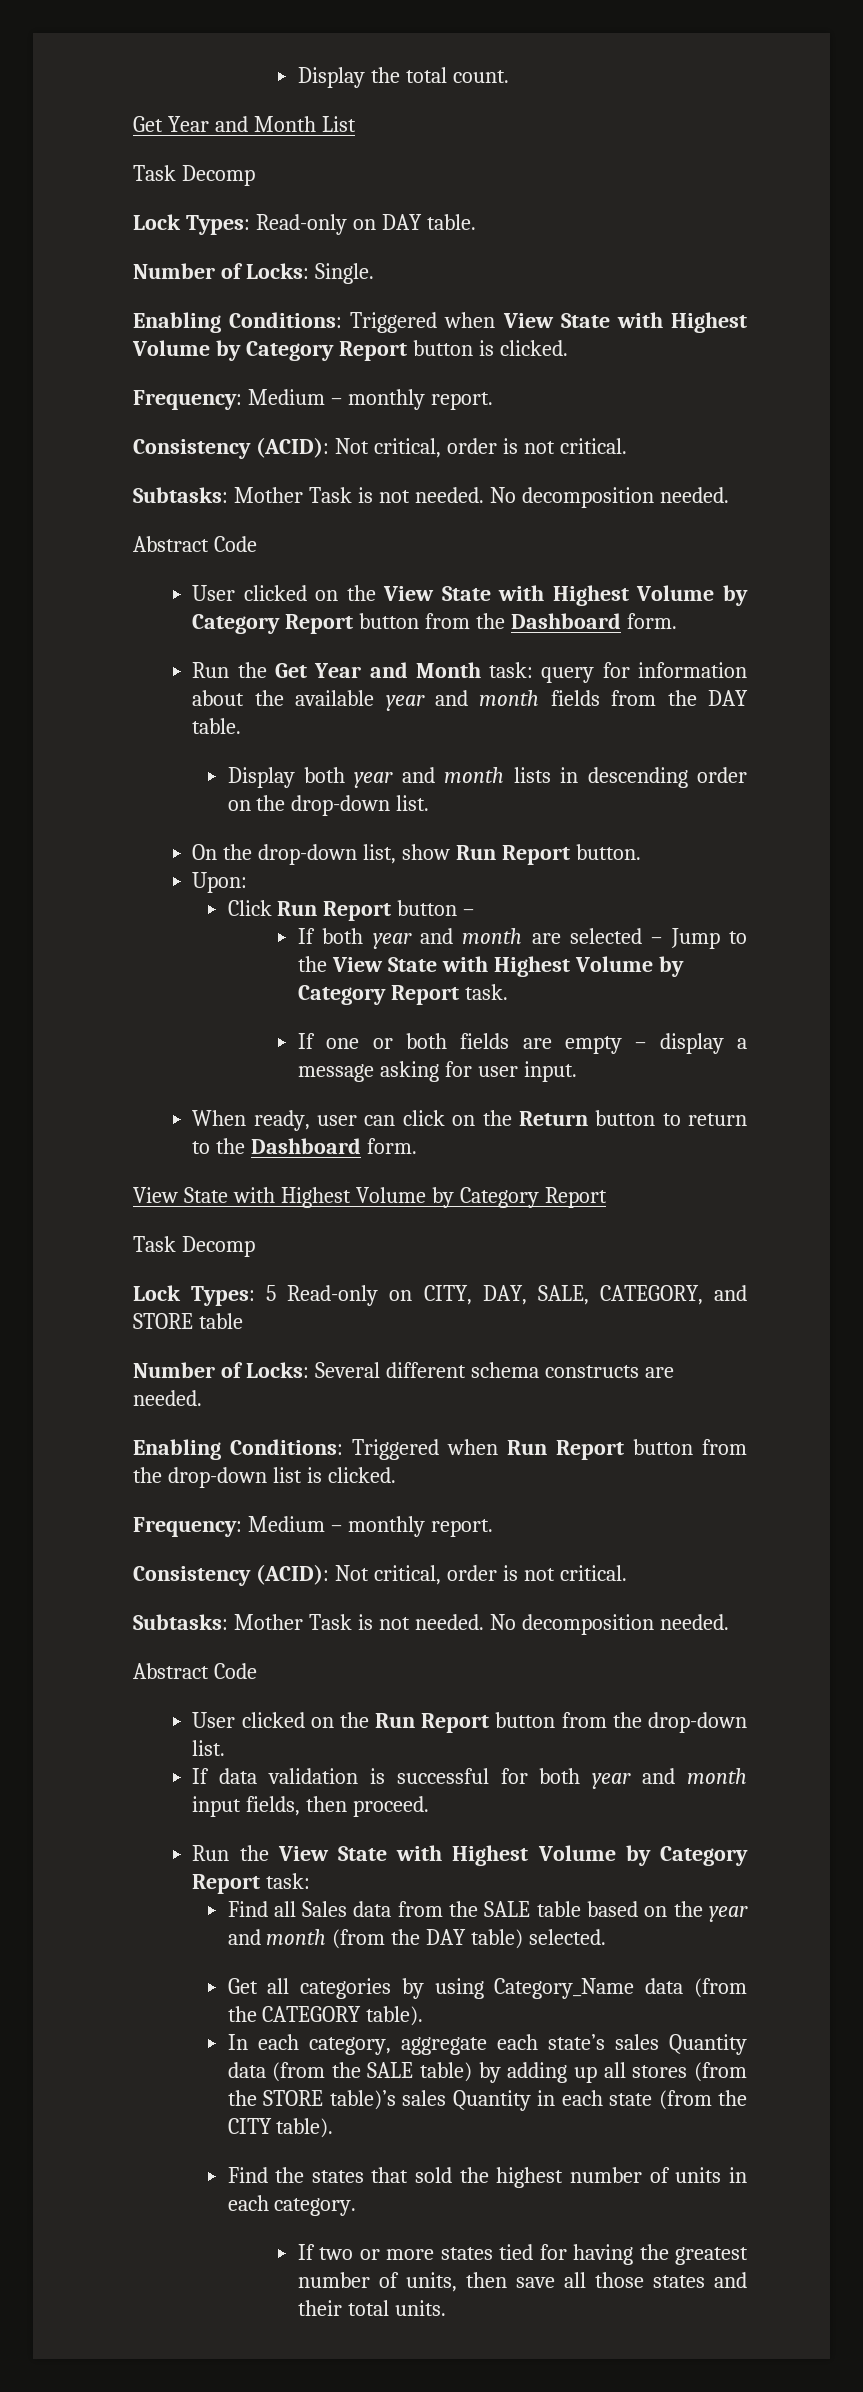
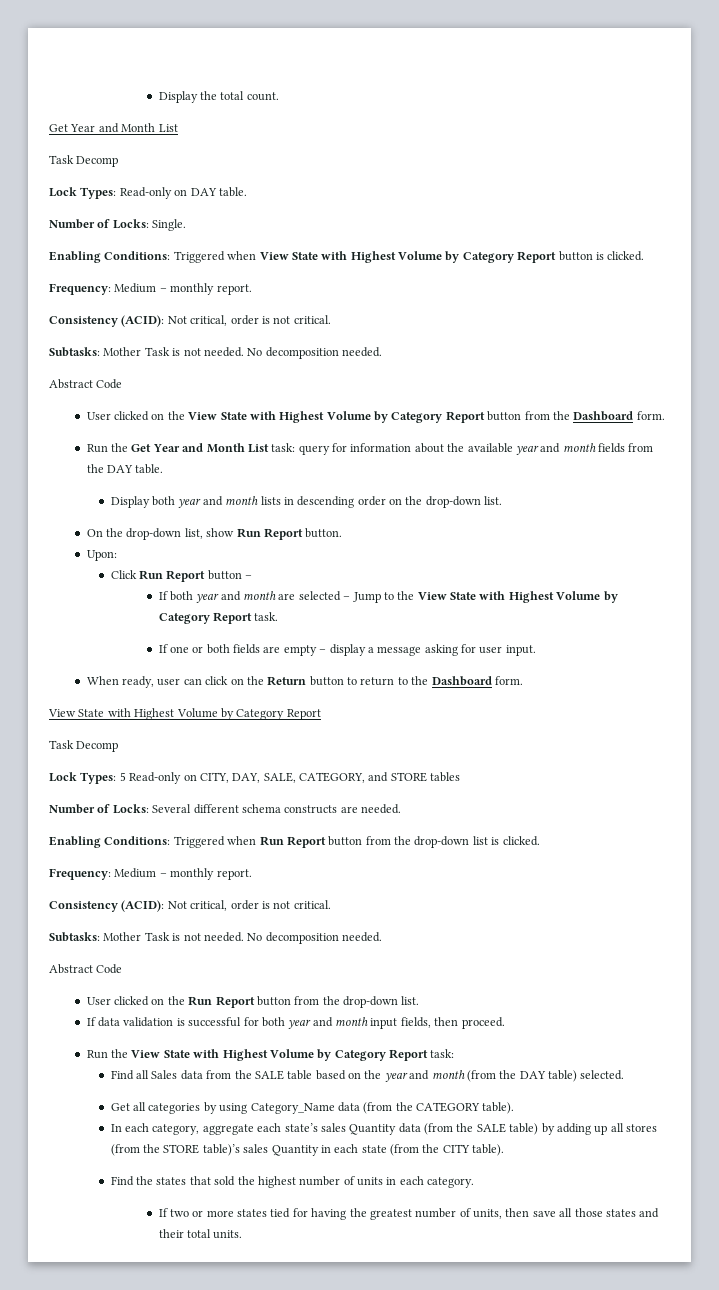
- Run the Get Year and Month task: query for information about the available year and month fields from the DAY table.
+ Run the Get Year and Month List task: query for information about the available year and month fields from the DAY table.
- Lock Types: 5 Read-only on CITY, DAY, SALE, CATEGORY, and STORE table
+ Lock Types: 5 Read-only on CITY, DAY, SALE, CATEGORY, and STORE tables

